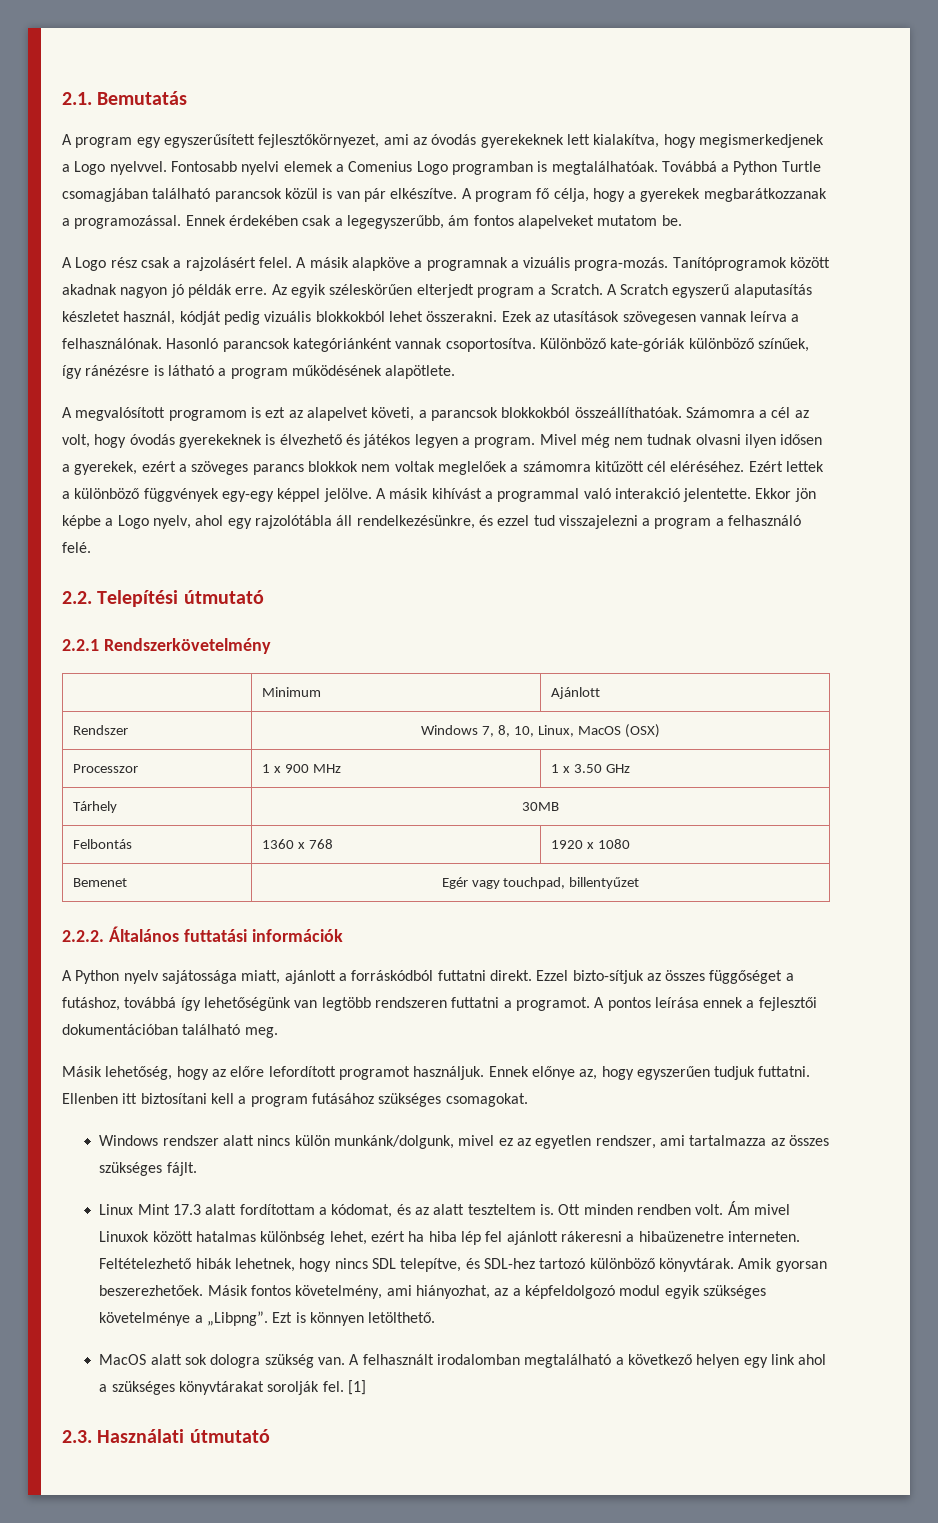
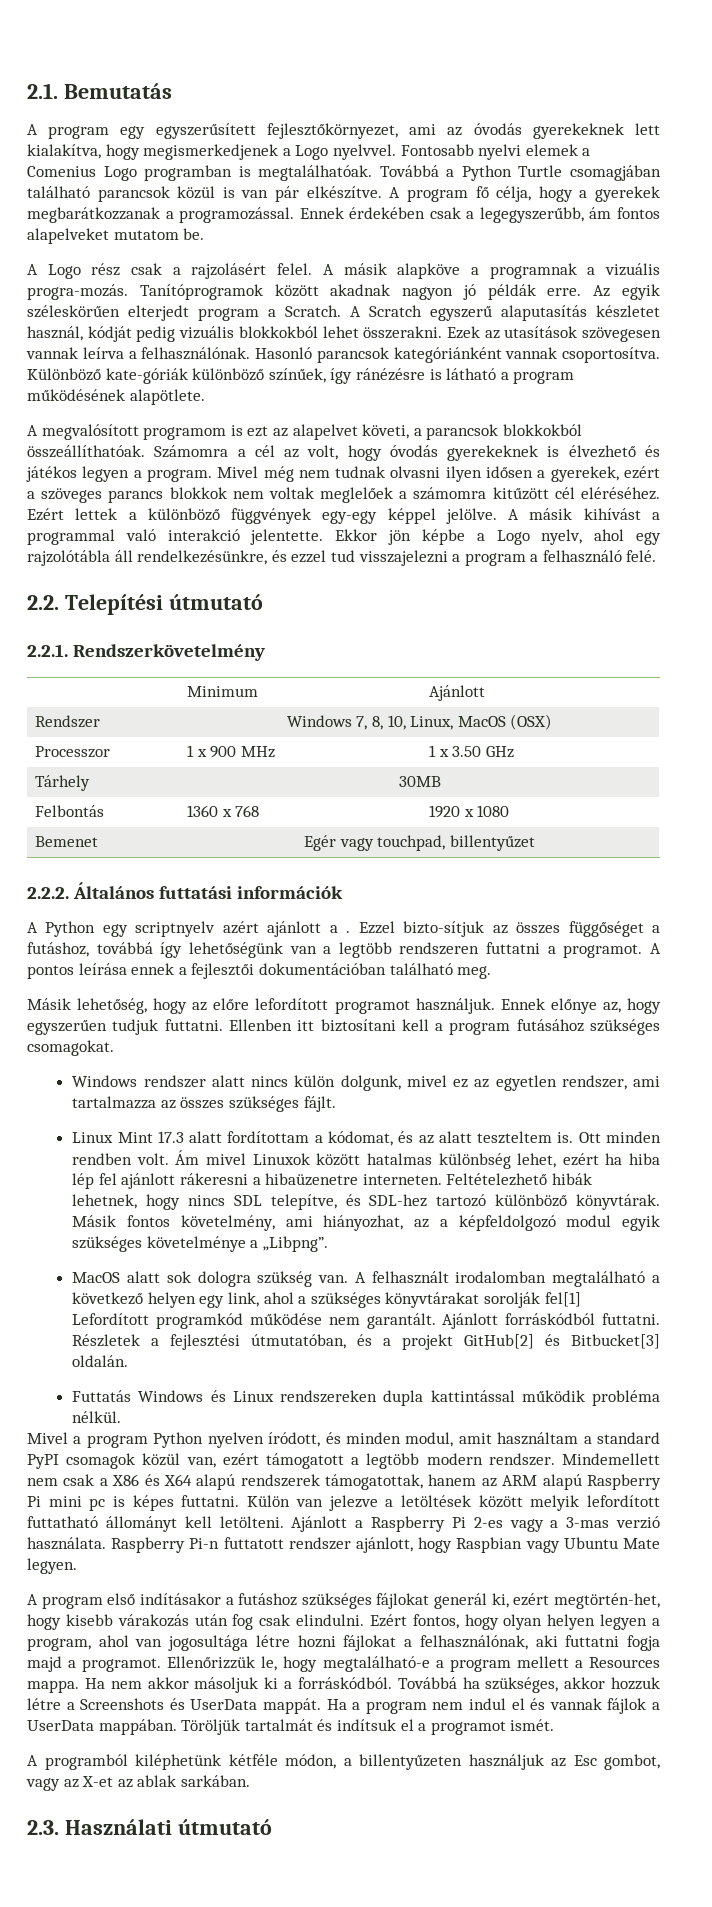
- 2.2.1 Rendszerkövetelmény
+ 2.2.1. Rendszerkövetelmény
- A Python nyelv sajátossága miatt, ajánlott a forráskódból futtatni direkt.
+ A Python egy scriptnyelv azért ajánlott a .
- Ezzel bizto-sítjuk az összes függőséget a futáshoz, továbbá így lehetőségünk van legtöbb rendszeren futtatni a programot.
+ Ezzel bizto-sítjuk az összes függőséget a futáshoz, továbbá így lehetőségünk van a legtöbb rendszeren futtatni a programot.
- Windows rendszer alatt nincs külön munkánk/dolgunk, mivel ez az egyetlen rendszer, ami tartalmazza az összes szükséges fájlt.
+ Windows rendszer alatt nincs külön dolgunk, mivel ez az egyetlen rendszer, ami tartalmazza az összes szükséges fájlt.
- Amik gyorsan beszerezhetőek.
- Ezt is könnyen letölthető.
- A felhasznált irodalomban megtalálható a következő helyen egy link ahol a szükséges könyvtárakat sorolják fel. [1]
+ A felhasznált irodalomban megtalálható a következő helyen egy link, ahol a szükséges könyvtárakat sorolják fel[1] Lefordított programkód működése nem garantált. Ajánlott forráskódból futtatni. Részletek a fejlesztési útmutatóban, és a projekt GitHub[2] és Bitbucket[3] oldalán.
+ Futtatás Windows és Linux rendszereken dupla kattintással működik probléma nélkül.
+ Mivel a program Python nyelven íródott, és minden modul, amit használtam a standard PyPI csomagok közül van, ezért támogatott a legtöbb modern rendszer. Mindemellett nem csak a X86 és X64 alapú rendszerek támogatottak, hanem az ARM alapú Raspberry Pi mini pc is képes futtatni. Külön van jelezve a letöltések között melyik lefordított futtatható állományt kell letölteni. Ajánlott a Raspberry Pi 2-es vagy a 3-mas verzió használata. Raspberry Pi-n futtatott rendszer ajánlott, hogy Raspbian vagy Ubuntu Mate legyen.
+ A program első indításakor a futáshoz szükséges fájlokat generál ki, ezért megtörtén-het, hogy kisebb várakozás után fog csak elindulni. Ezért fontos, hogy olyan helyen legyen a program, ahol van jogosultága létre hozni fájlokat a felhasználónak, aki futtatni fogja majd a programot. Ellenőrizzük le, hogy megtalálható-e a program mellett a Resources mappa. Ha nem akkor másoljuk ki a forráskódból. Továbbá ha szükséges, akkor hozzuk létre a Screenshots és UserData mappát. Ha a program nem indul el és vannak fájlok a UserData mappában. Töröljük tartalmát és indítsuk el a programot ismét.
+ A programból kiléphetünk kétféle módon, a billentyűzeten használjuk az Esc gombot, vagy az X-et az ablak sarkában.

